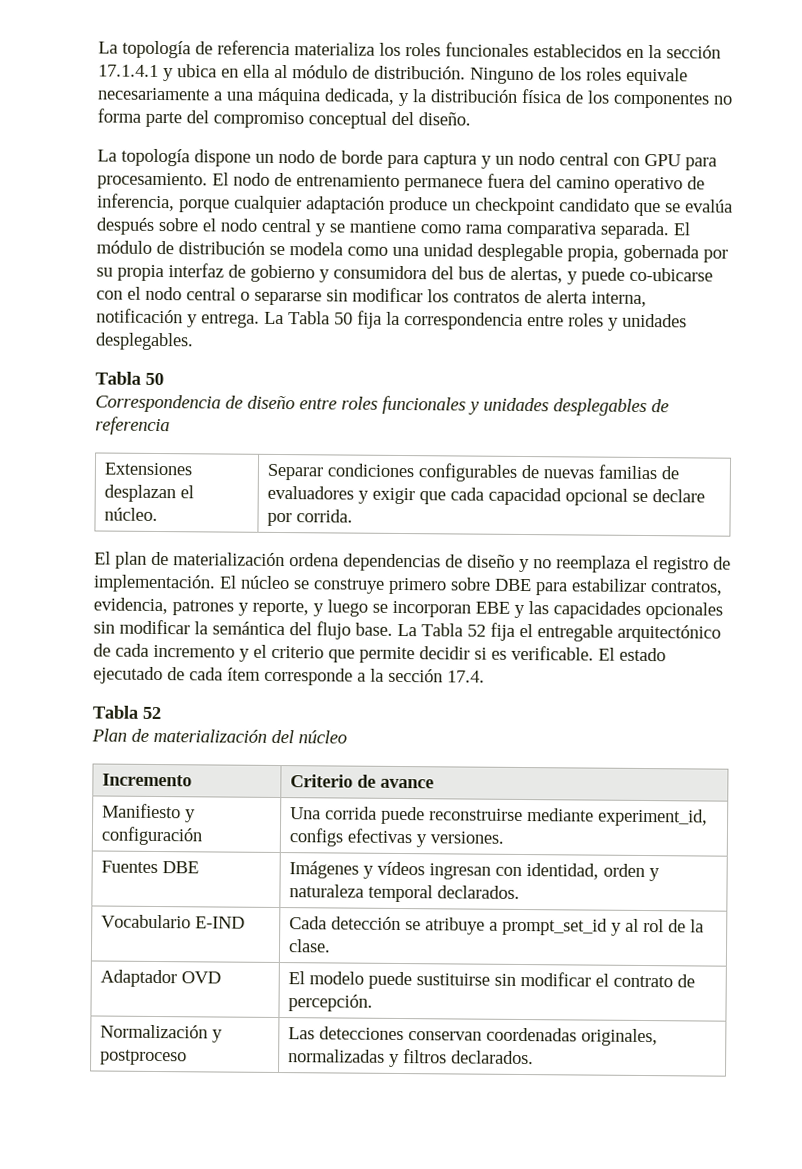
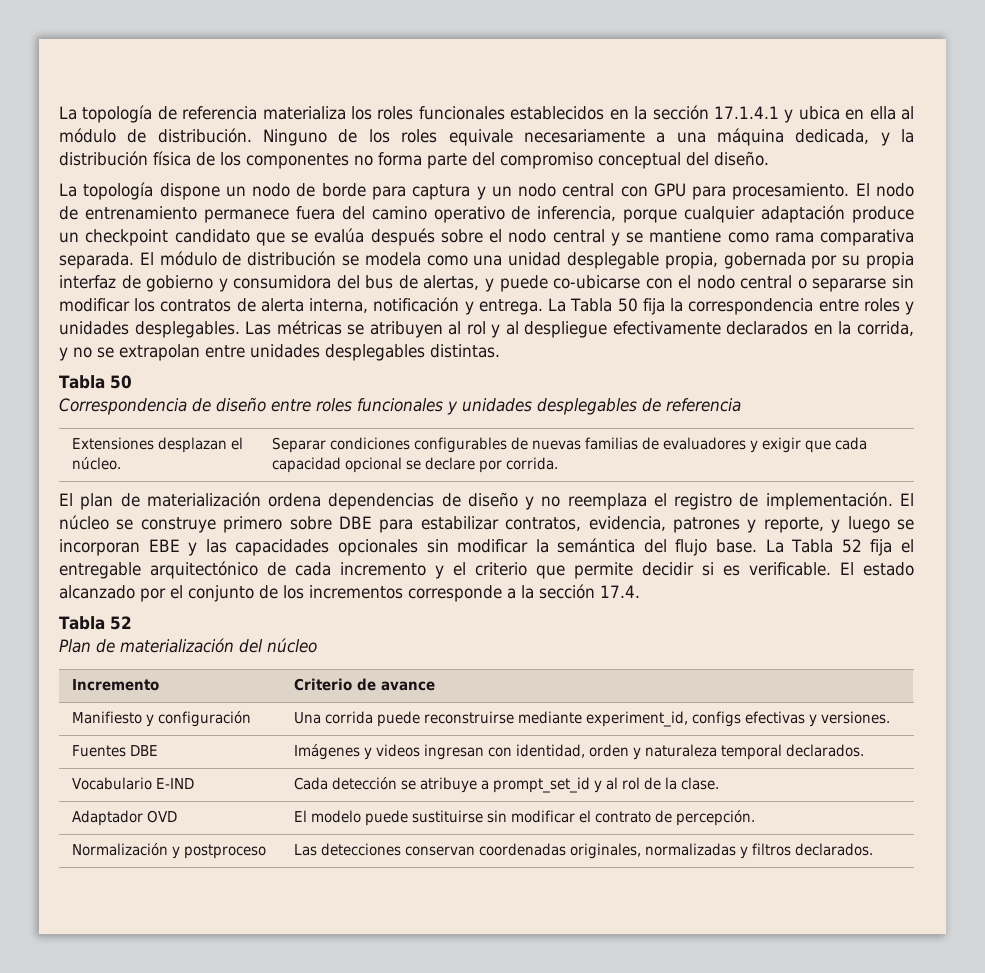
+ Las métricas se atribuyen al rol y al despliegue efectivamente declarados en la corrida, y no se extrapolan entre unidades desplegables distintas.
- El estado ejecutado de cada ítem corresponde a la sección 17.4.
+ El estado alcanzado por el conjunto de los incrementos corresponde a la sección 17.4.
- Fuentes DBE | Imágenes y vídeos ingresan con identidad, orden y naturaleza temporal declarados.
+ Fuentes DBE | Imágenes y videos ingresan con identidad, orden y naturaleza temporal declarados.

